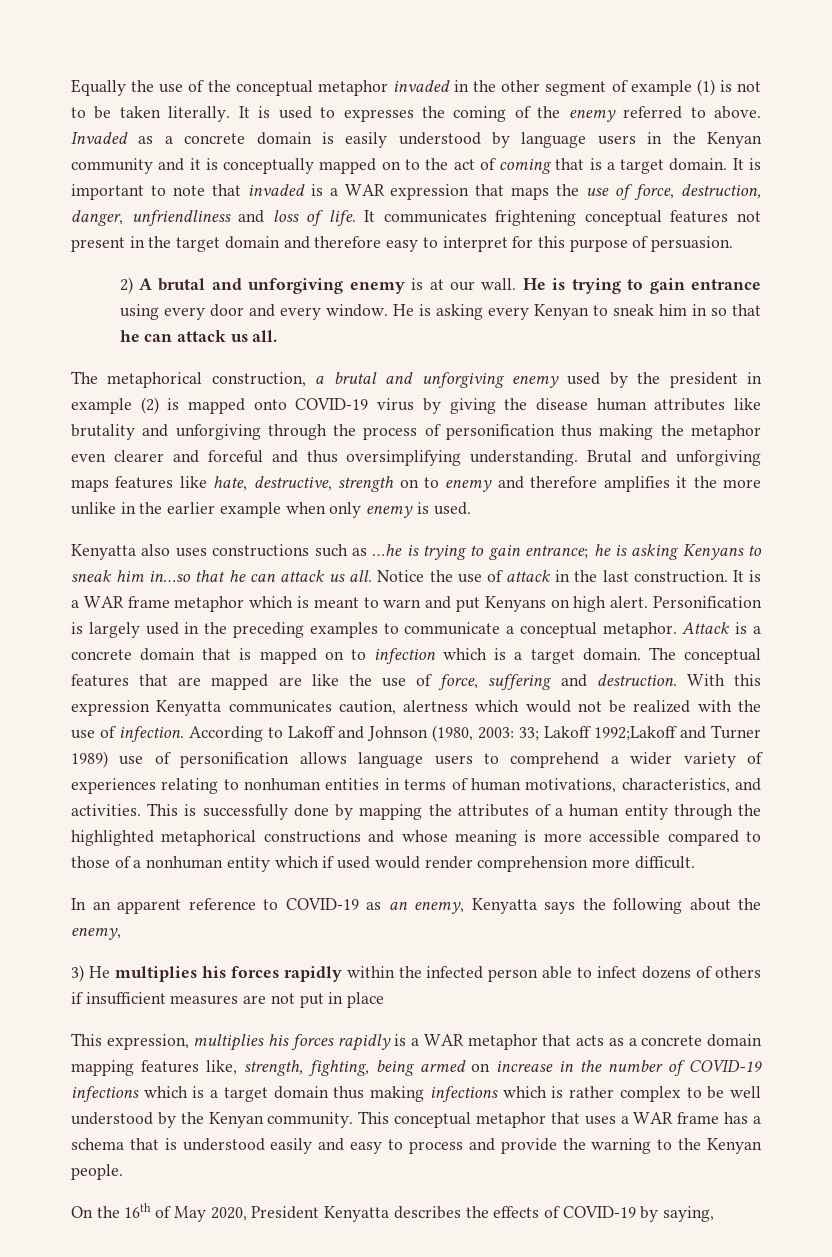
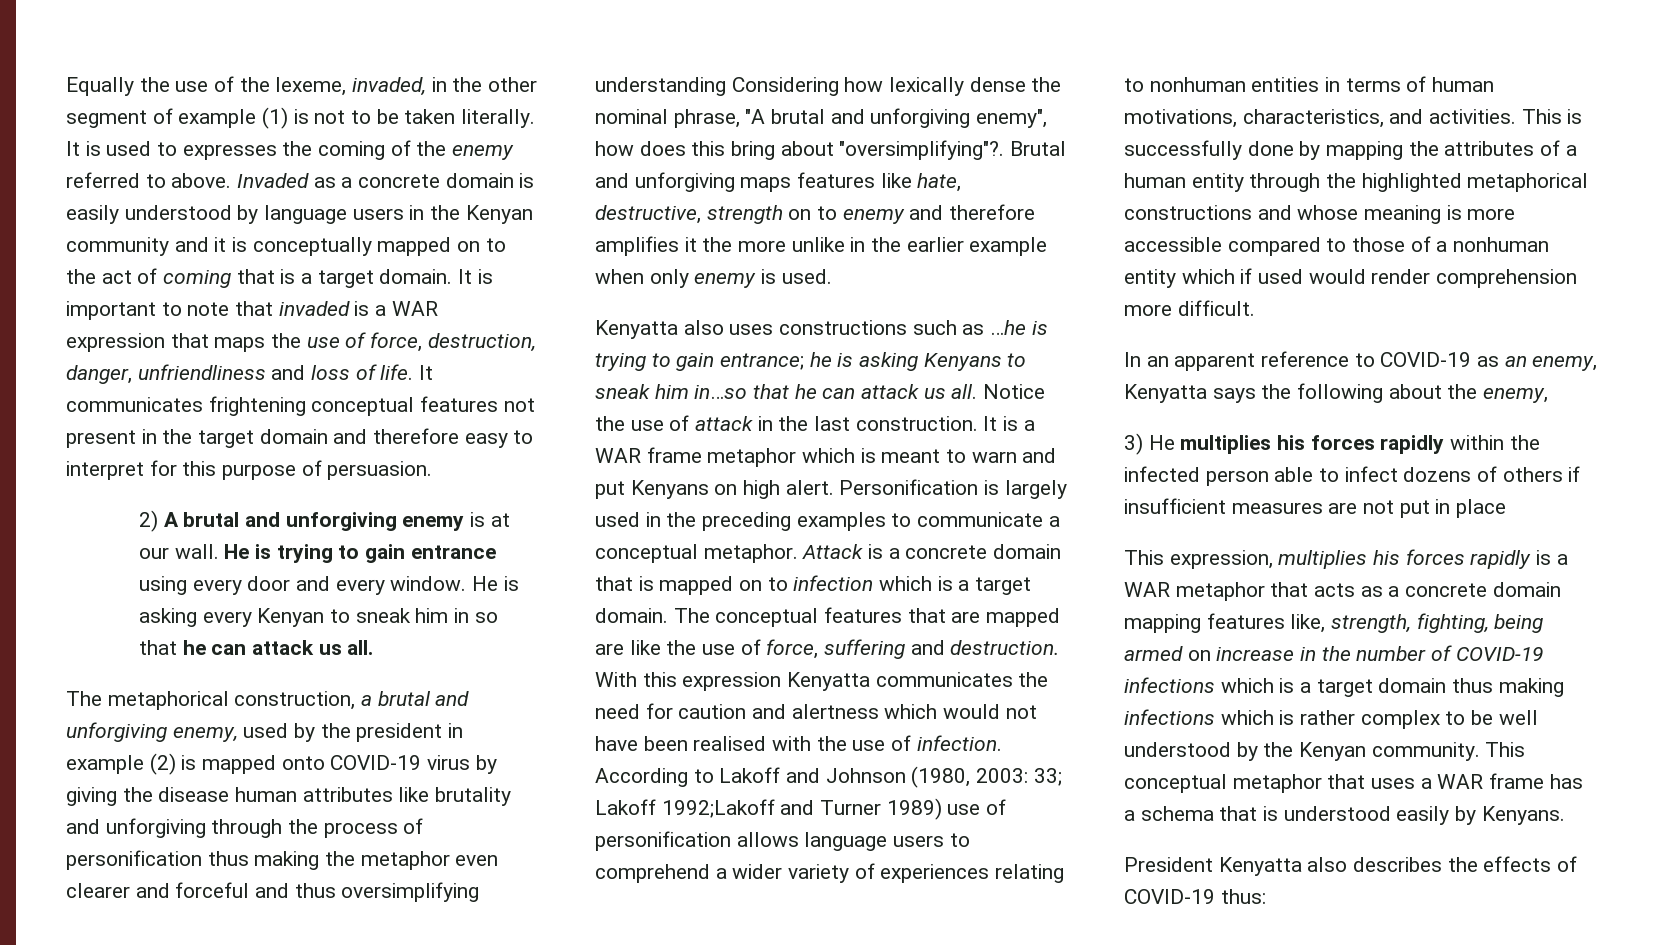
- Equally the use of the conceptual metaphor invaded in the other segment of example (1) is not to be taken literally.
+ Equally the use of the lexeme, invaded, in the other segment of example (1) is not to be taken literally.
- The metaphorical construction, a brutal and unforgiving enemy used by the president in example (2) is mapped onto COVID-19 virus by giving the disease human attributes like brutality and unforgiving through the process of personification thus making the metaphor even clearer and forceful and thus oversimplifying understanding.
+ The metaphorical construction, a brutal and unforgiving enemy, used by the president in example (2) is mapped onto COVID-19 virus by giving the disease human attributes like brutality and unforgiving through the process of personification thus making the metaphor even clearer and forceful and thus oversimplifying understanding Considering how lexically dense the nominal phrase, "A brutal and unforgiving enemy", how does this bring about "oversimplifying"?.
- With this expression Kenyatta communicates caution, alertness which would not be realized with the use of infection.
+ With this expression Kenyatta communicates the need for caution and alertness which would not have been realised with the use of infection.
- This conceptual metaphor that uses a WAR frame has a schema that is understood easily and easy to process and provide the warning to the Kenyan people.
- On the 16th of May 2020, President Kenyatta describes the effects of COVID-19 by saying,
+ This conceptual metaphor that uses a WAR frame has a schema that is understood easily by Kenyans.
+ President Kenyatta also describes the effects of COVID-19 thus:

